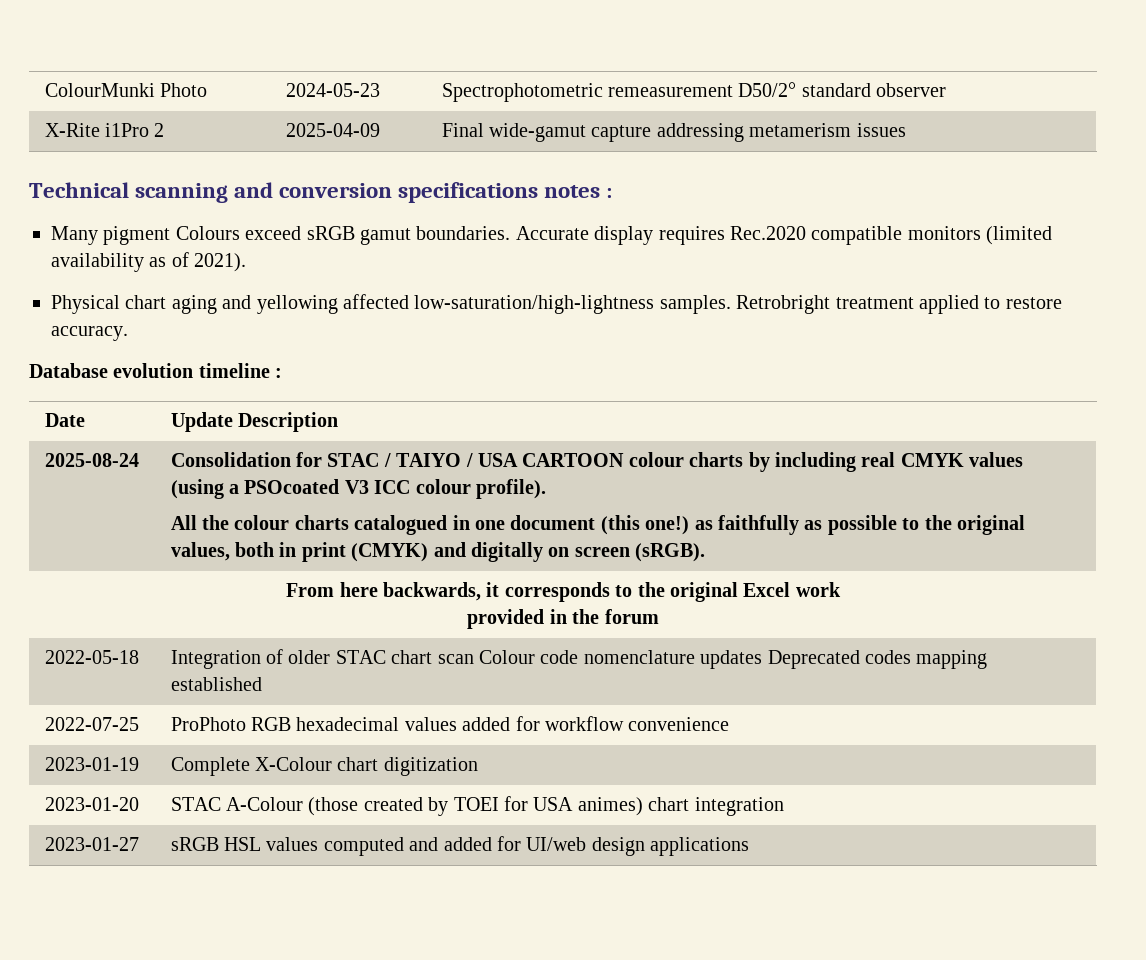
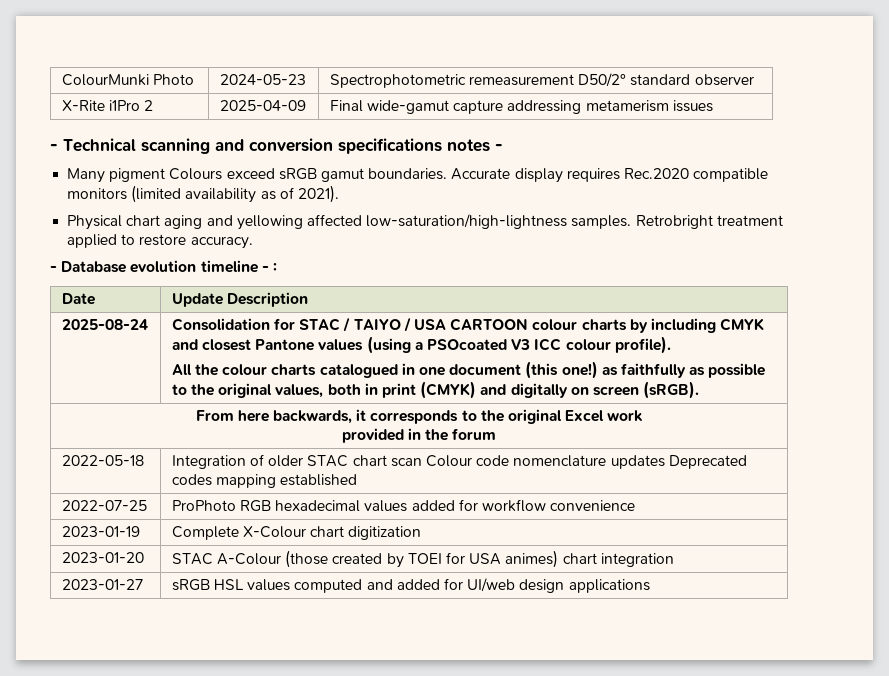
- Technical scanning and conversion specifications notes :
+ - Technical scanning and conversion specifications notes -
- Database evolution timeline :
+ - Database evolution timeline - :
- Consolidation for STAC / TAIYO / USA CARTOON colour charts by including real CMYK values (using a PSOcoated V3 ICC colour profile).
+ Consolidation for STAC / TAIYO / USA CARTOON colour charts by including CMYK and closest Pantone values (using a PSOcoated V3 ICC colour profile).

